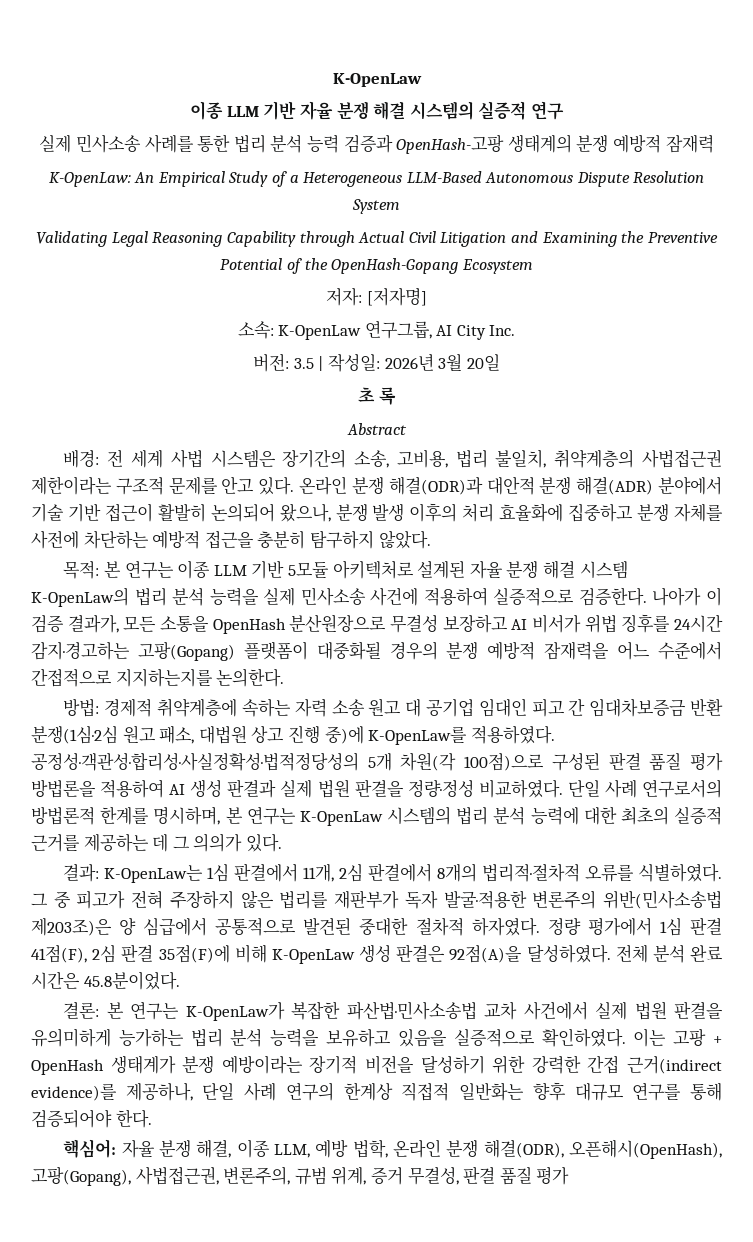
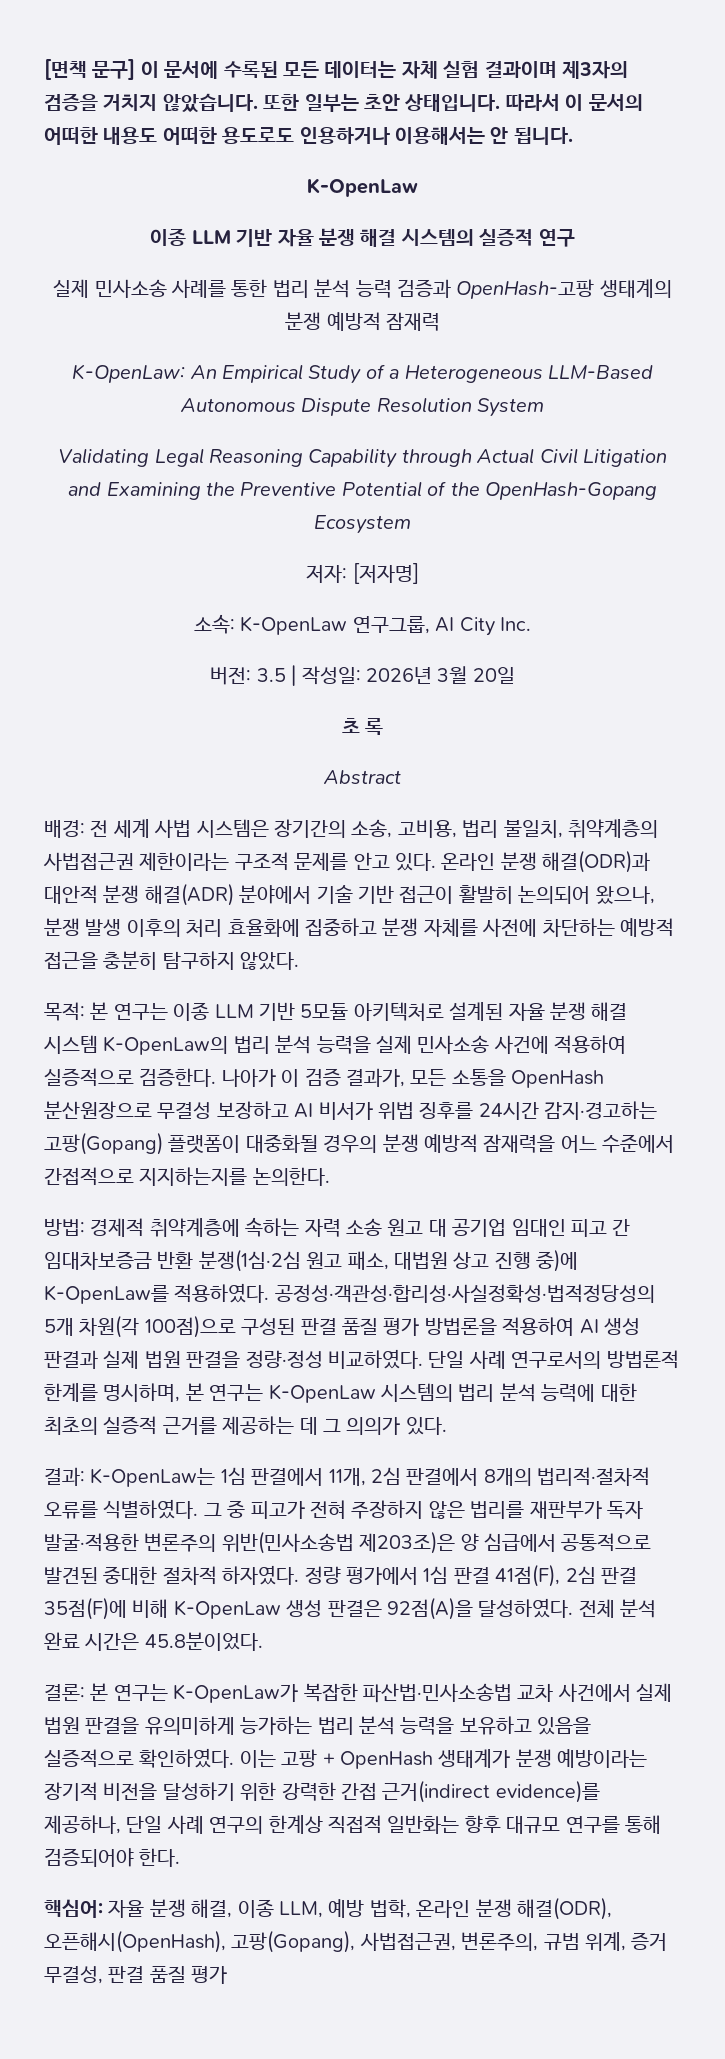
+ [면책 문구] 이 문서에 수록된 모든 데이터는 자체 실험 결과이며 제3자의 검증을 거치지 않았습니다. 또한 일부는 초안 상태입니다. 따라서 이 문서의 어떠한 내용도 어떠한 용도로도 인용하거나 이용해서는 안 됩니다.

